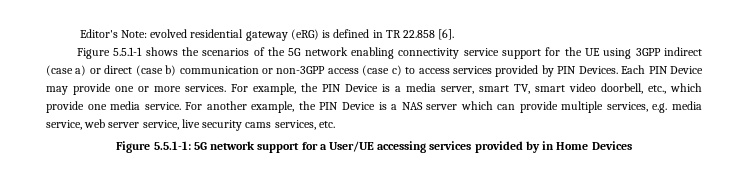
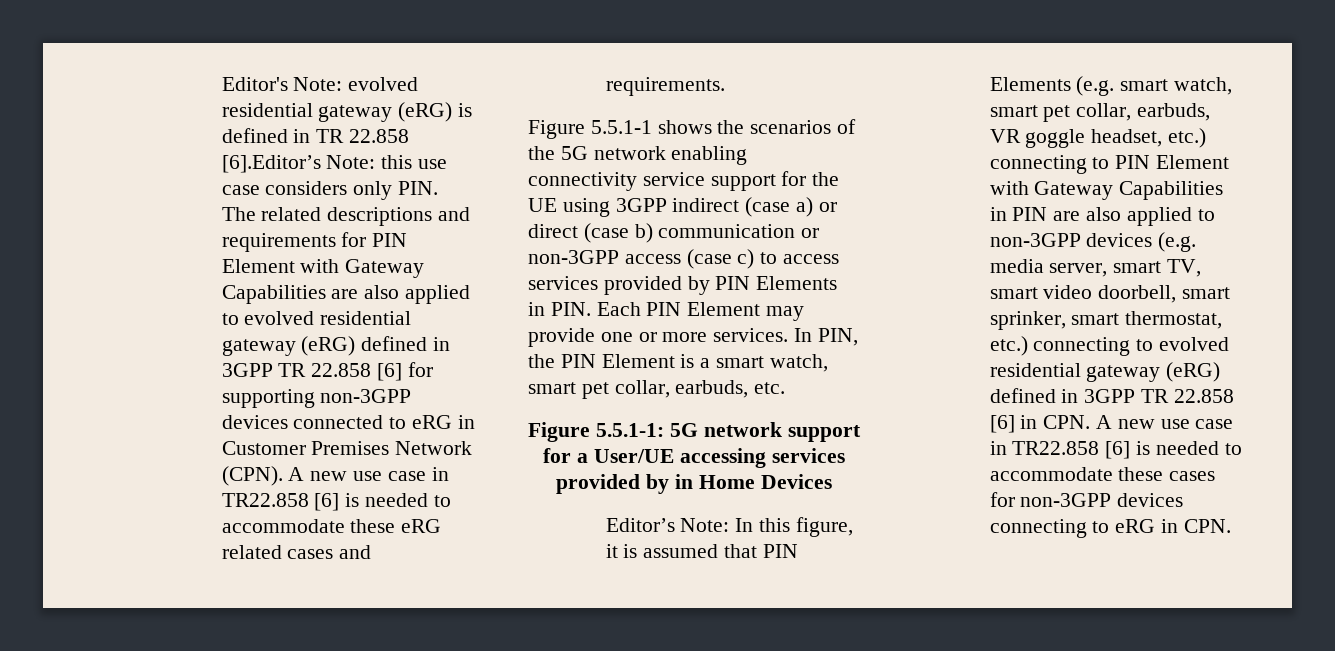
- Editor's Note: evolved residential gateway (eRG) is defined in TR 22.858 [6].
+ Editor's Note: evolved residential gateway (eRG) is defined in TR 22.858 [6].Editor’s Note: this use case considers only PIN. The related descriptions and requirements for PIN Element with Gateway Capabilities are also applied to evolved residential gateway (eRG) defined in 3GPP TR 22.858 [6] for supporting non-3GPP devices connected to eRG in Customer Premises Network (CPN). A new use case in TR22.858 [6] is needed to accommodate these eRG related cases and requirements.
- Figure 5.5.1-1 shows the scenarios of the 5G network enabling connectivity service support for the UE using 3GPP indirect (case a) or direct (case b) communication or non-3GPP access (case c) to access services provided by PIN Devices. Each PIN Device may provide one or more services.
+ Figure 5.5.1-1 shows the scenarios of the 5G network enabling connectivity service support for the UE using 3GPP indirect (case a) or direct (case b) communication or non-3GPP access (case c) to access services provided by PIN Elements in PIN. Each PIN Element may provide one or more services.
- For example, the PIN Device is a media server, smart TV, smart video doorbell, etc., which provide one media service. For another example, the PIN Device is a NAS server which can provide multiple services, e.g. media service, web server service, live security cams services, etc.
+ In PIN, the PIN Element is a smart watch, smart pet collar, earbuds, etc.
+ Editor’s Note: In this figure, it is assumed that PIN Elements (e.g. smart watch, smart pet collar, earbuds, VR goggle headset, etc.) connecting to PIN Element with Gateway Capabilities in PIN are also applied to non-3GPP devices (e.g. media server, smart TV, smart video doorbell, smart sprinker, smart thermostat, etc.) connecting to evolved residential gateway (eRG) defined in 3GPP TR 22.858 [6] in CPN. A new use case in TR22.858 [6] is needed to accommodate these cases for non-3GPP devices connecting to eRG in CPN.

